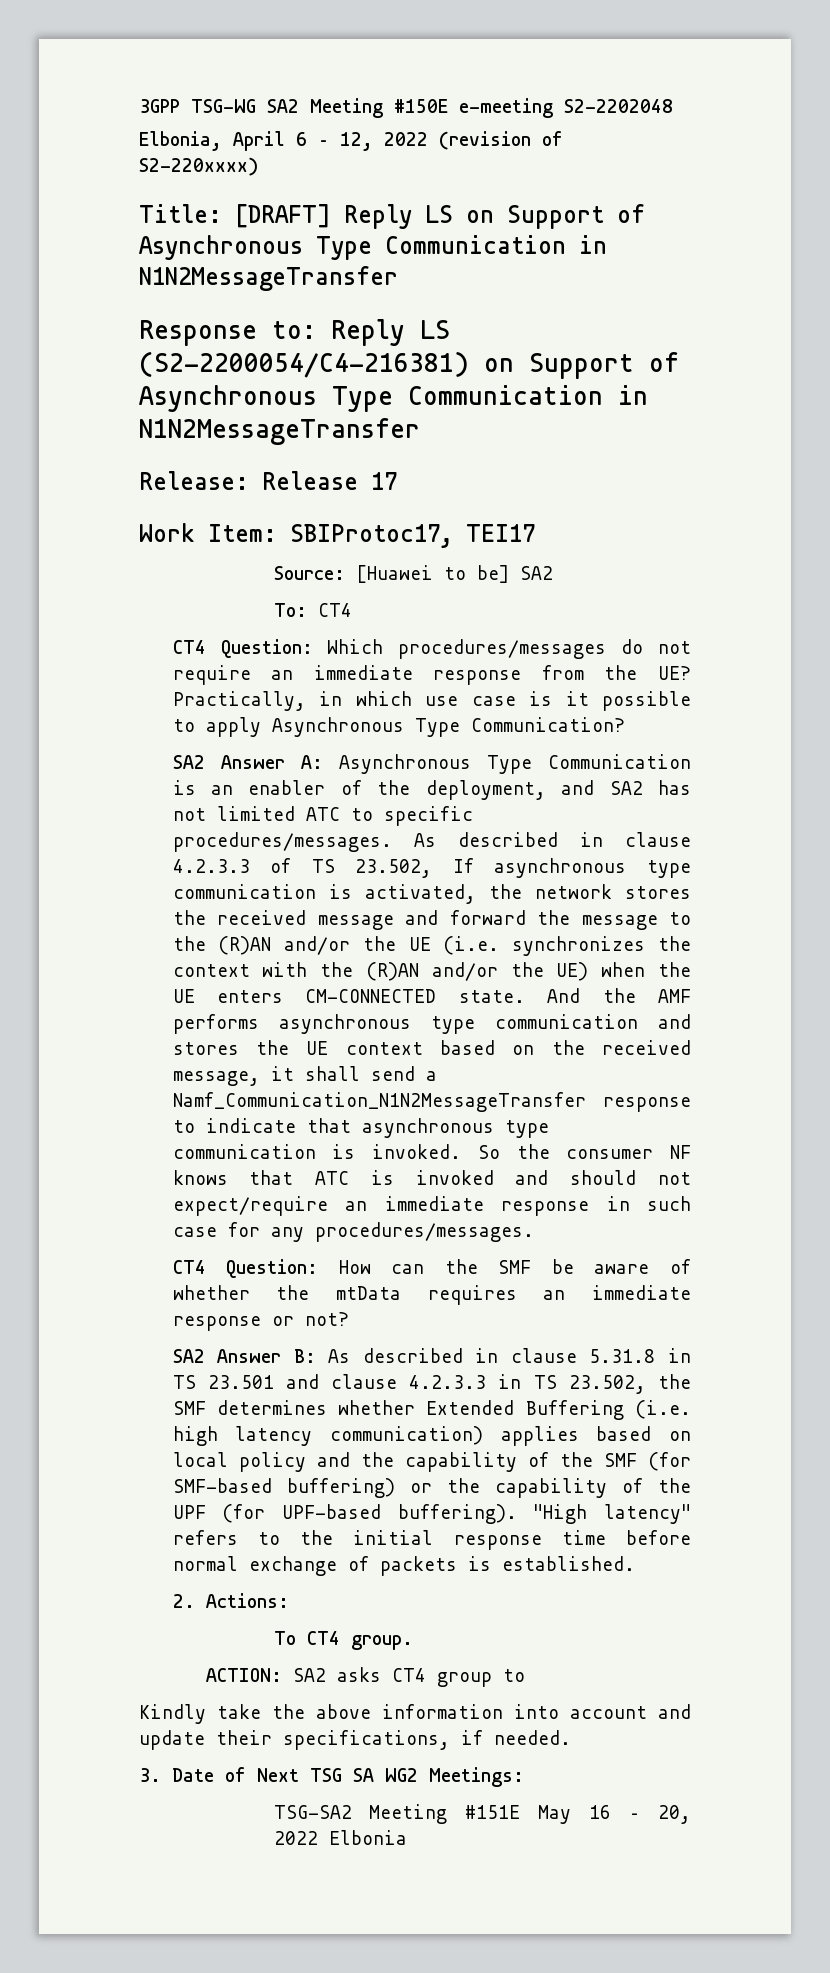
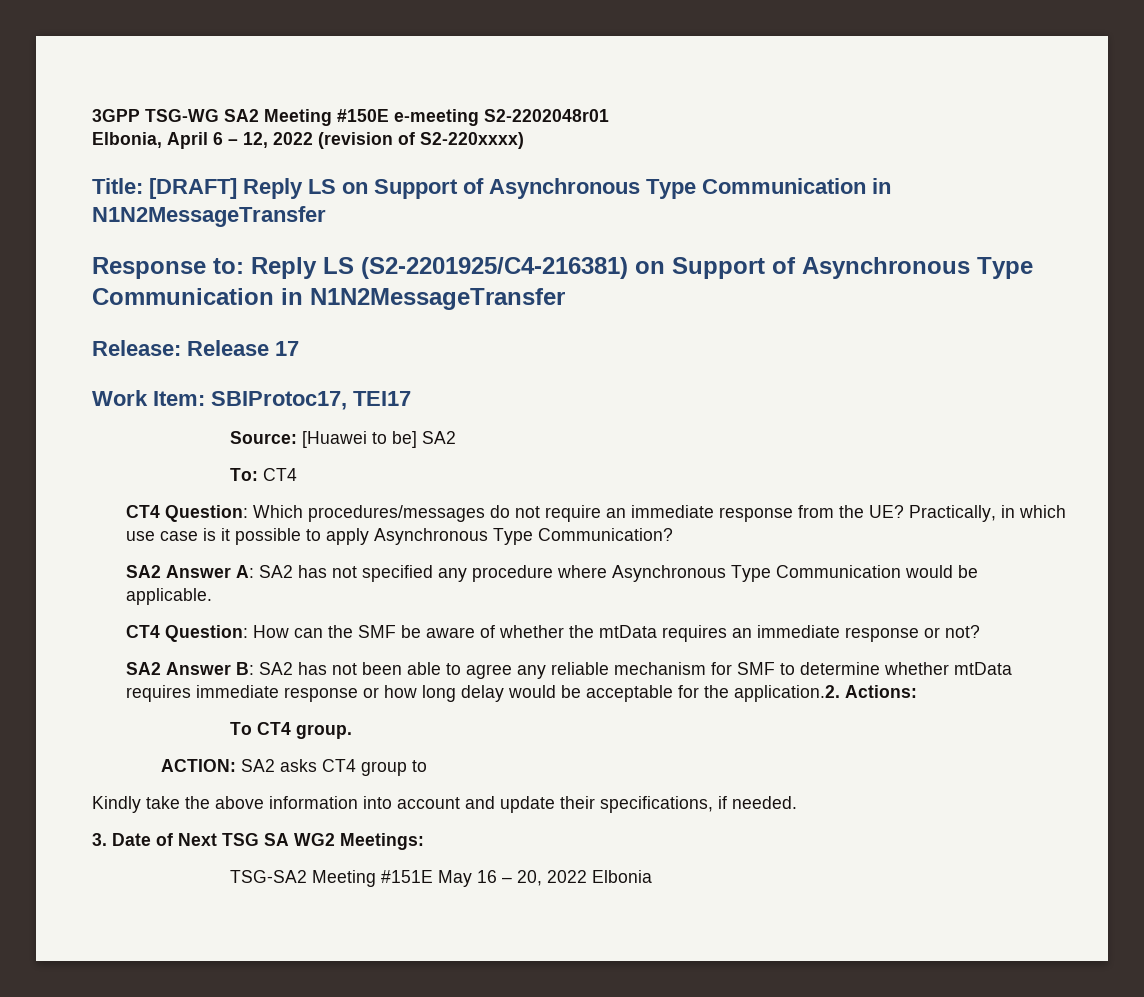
- 3GPP TSG-WG SA2 Meeting #150E e-meeting S2-2202048
+ 3GPP TSG-WG SA2 Meeting #150E e-meeting S2-2202048r01
- Response to: Reply LS (S2-2200054/C4-216381) on Support of Asynchronous Type Communication in N1N2MessageTransfer
+ Response to: Reply LS (S2-2201925/C4-216381) on Support of Asynchronous Type Communication in N1N2MessageTransfer
- SA2 Answer A: Asynchronous Type Communication is an enabler of the deployment, and SA2 has not limited ATC to specific procedures/messages. As described in clause 4.2.3.3 of TS 23.502, If asynchronous type communication is activated, the network stores the received message and forward the message to the (R)AN and/or the UE (i.e. synchronizes the context with the (R)AN and/or the UE) when the UE enters CM-CONNECTED state. And the AMF performs asynchronous type communication and stores the UE context based on the received message, it shall send a Namf_Communication_N1N2MessageTransfer response to indicate that asynchronous type communication is invoked. So the consumer NF knows that ATC is invoked and should not expect/require an immediate response in such case for any procedures/messages.
+ SA2 Answer A: SA2 has not specified any procedure where Asynchronous Type Communication would be applicable.
- SA2 Answer B: As described in clause 5.31.8 in TS 23.501 and clause 4.2.3.3 in TS 23.502, the SMF determines whether Extended Buffering (i.e. high latency communication) applies based on local policy and the capability of the SMF (for SMF-based buffering) or the capability of the UPF (for UPF-based buffering). "High latency" refers to the initial response time before normal exchange of packets is established.
- 2. Actions:
+ SA2 Answer B: SA2 has not been able to agree any reliable mechanism for SMF to determine whether mtData requires immediate response or how long delay would be acceptable for the application.2. Actions:

